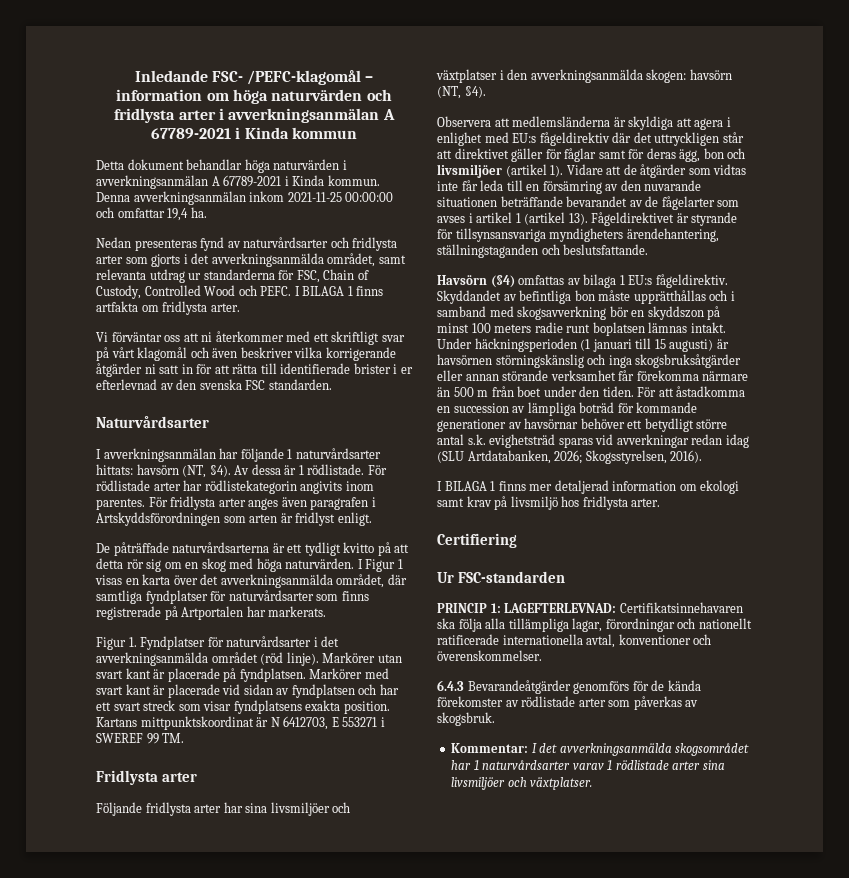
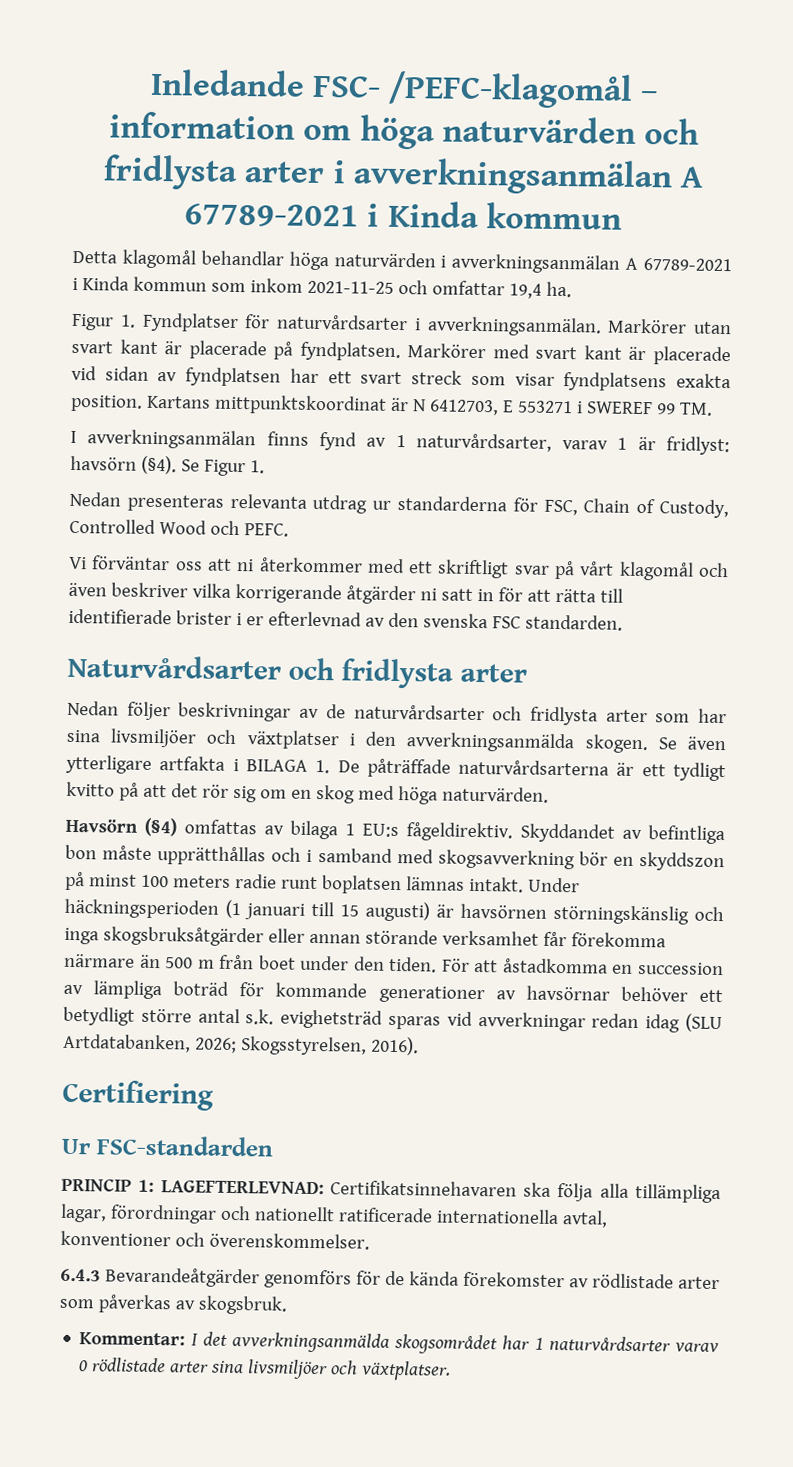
- Detta dokument behandlar höga naturvärden i avverkningsanmälan A 67789-2021 i Kinda kommun. Denna avverkningsanmälan inkom 2021-11-25 00:00:00 och omfattar 19,4 ha.
+ Detta klagomål behandlar höga naturvärden i avverkningsanmälan A 67789-2021 i Kinda kommun som inkom 2021-11-25 och omfattar 19,4 ha.
- Nedan presenteras fynd av naturvårdsarter och fridlysta arter som gjorts i det avverkningsanmälda området, samt relevanta utdrag ur standarderna för FSC, Chain of Custody, Controlled Wood och PEFC. I BILAGA 1 finns artfakta om fridlysta arter.
+ Figur 1. Fyndplatser för naturvårdsarter i avverkningsanmälan. Markörer utan svart kant är placerade på fyndplatsen. Markörer med svart kant är placerade vid sidan av fyndplatsen har ett svart streck som visar fyndplatsens exakta position. Kartans mittpunktskoordinat är N 6412703, E 553271 i SWEREF 99 TM.
+ I avverkningsanmälan finns fynd av 1 naturvårdsarter, varav 1 är fridlyst: havsörn (§4). Se Figur 1.
+ Nedan presenteras relevanta utdrag ur standarderna för FSC, Chain of Custody, Controlled Wood och PEFC.
- Naturvårdsarter
- I avverkningsanmälan har följande 1 naturvårdsarter hittats: havsörn (NT, §4). Av dessa är 1 rödlistade. För rödlistade arter har rödlistekategorin angivits inom parentes. För fridlysta arter anges även paragrafen i Artskyddsförordningen som arten är fridlyst enligt.
- De påträffade naturvårdsarterna är ett tydligt kvitto på att detta rör sig om en skog med höga naturvärden. I Figur 1 visas en karta över det avverkningsanmälda området, där samtliga fyndplatser för naturvårdsarter som finns registrerade på Artportalen har markerats.
- Figur 1. Fyndplatser för naturvårdsarter i det avverkningsanmälda området (röd linje). Markörer utan svart kant är placerade på fyndplatsen. Markörer med svart kant är placerade vid sidan av fyndplatsen och har ett svart streck som visar fyndplatsens exakta position. Kartans mittpunktskoordinat är N 6412703, E 553271 i SWEREF 99 TM.
- Fridlysta arter
- Följande fridlysta arter har sina livsmiljöer och växtplatser i den avverkningsanmälda skogen: havsörn (NT, §4).
- Observera att medlemsländerna är skyldiga att agera i enlighet med EU:s fågeldirektiv där det uttryckligen står att direktivet gäller för fåglar samt för deras ägg, bon och livsmiljöer (artikel 1). Vidare att de åtgärder som vidtas inte får leda till en försämring av den nuvarande situationen beträffande bevarandet av de fågelarter som avses i artikel 1 (artikel 13). Fågeldirektivet är styrande för tillsynsansvariga myndigheters ärendehantering, ställningstaganden och beslutsfattande.
+ Naturvårdsarter och fridlysta arter
+ Nedan följer beskrivningar av de naturvårdsarter och fridlysta arter som har sina livsmiljöer och växtplatser i den avverkningsanmälda skogen. Se även ytterligare artfakta i BILAGA 1. De påträffade naturvårdsarterna är ett tydligt kvitto på att det rör sig om en skog med höga naturvärden.
- I BILAGA 1 finns mer detaljerad information om ekologi samt krav på livsmiljö hos fridlysta arter.
- Kommentar: I det avverkningsanmälda skogsområdet har 1 naturvårdsarter varav 1 rödlistade arter sina livsmiljöer och växtplatser.
+ Kommentar: I det avverkningsanmälda skogsområdet har 1 naturvårdsarter varav 0 rödlistade arter sina livsmiljöer och växtplatser.

